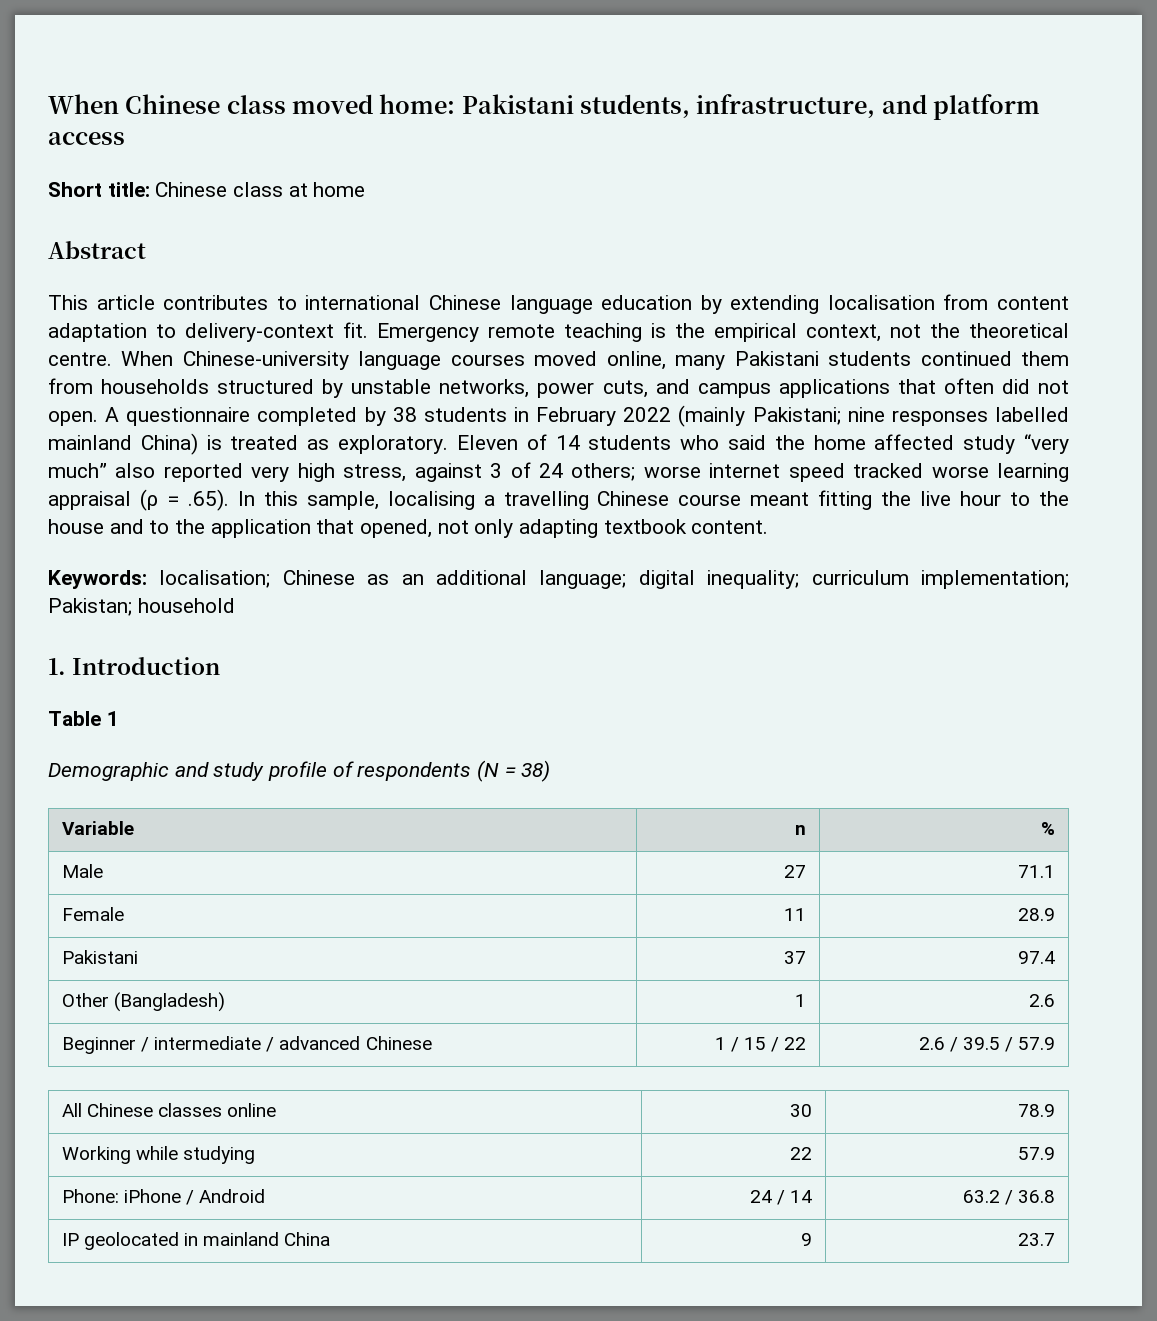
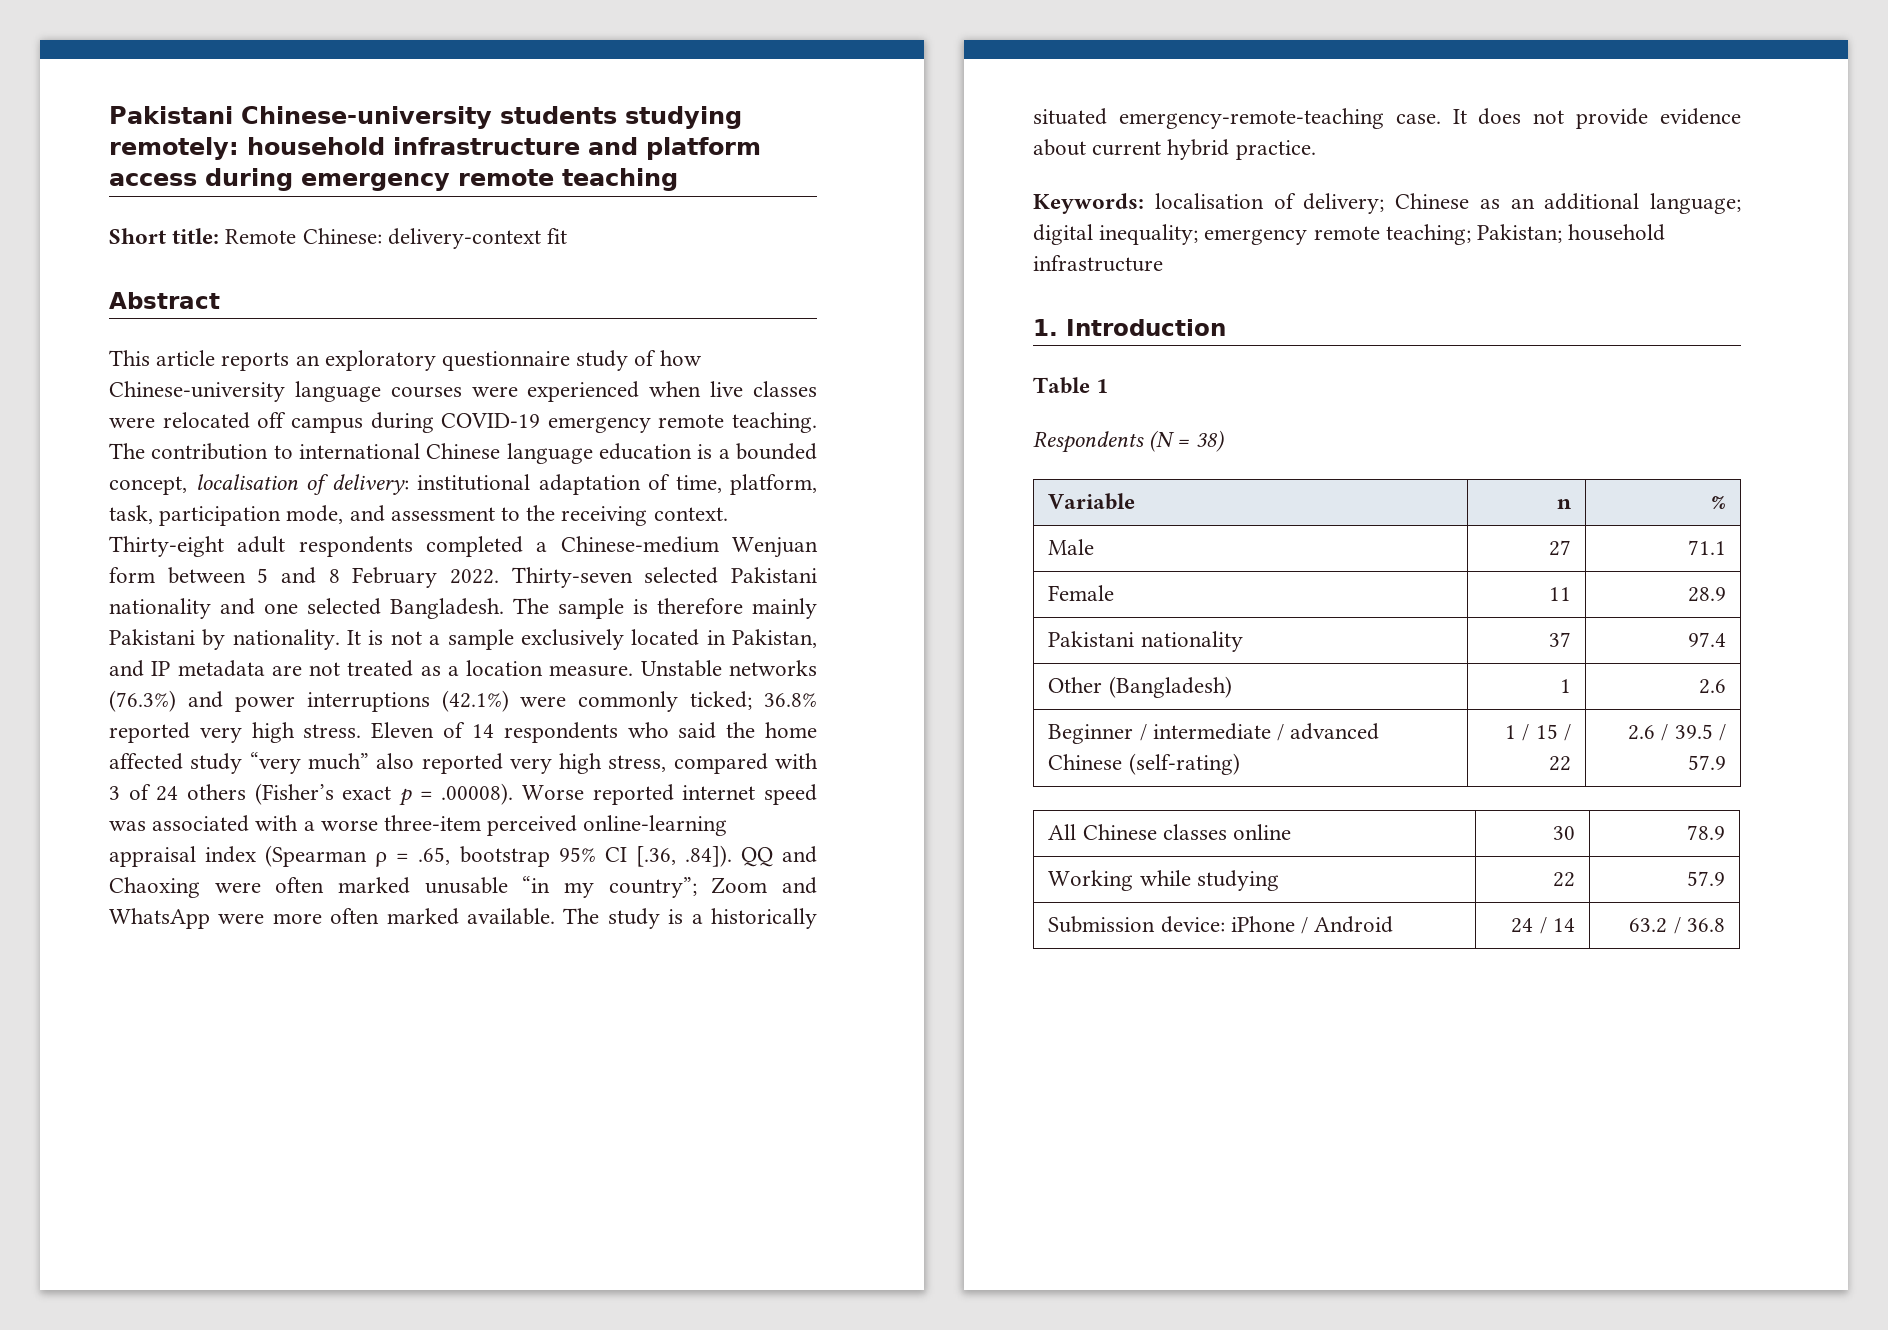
- When Chinese class moved home: Pakistani students, infrastructure, and platform access
- Short title: Chinese class at home
+ Pakistani Chinese-university students studying remotely: household infrastructure and platform access during emergency remote teaching
+ Short title: Remote Chinese: delivery-context fit
  Abstract
- This article contributes to international Chinese language education by extending localisation from content adaptation to delivery-context fit. Emergency remote teaching is the empirical context, not the theoretical centre. When Chinese-university language courses moved online, many Pakistani students continued them from households structured by unstable networks, power cuts, and campus applications that often did not open. A questionnaire completed by 38 students in February 2022 (mainly Pakistani; nine responses labelled mainland China) is treated as exploratory.
+ This article reports an exploratory questionnaire study of how Chinese-university language courses were experienced when live classes were relocated off campus during COVID-19 emergency remote teaching. The contribution to international Chinese language education is a bounded concept, localisation of delivery: institutional adaptation of time, platform, task, participation mode, and assessment to the receiving context. Thirty-eight adult respondents completed a Chinese-medium Wenjuan form between 5 and 8 February 2022. Thirty-seven selected Pakistani nationality and one selected Bangladesh. The sample is therefore mainly Pakistani by nationality. It is not a sample exclusively located in Pakistan, and IP metadata are not treated as a location measure. Unstable networks (76.3%) and power interruptions (42.1%) were commonly ticked; 36.8% reported very high stress.
- Eleven of 14 students who said the home affected study “very much” also reported very high stress, against 3 of 24 others; worse internet speed tracked worse learning appraisal (ρ = .65). In this sample, localising a travelling Chinese course meant fitting the live hour to the house and to the application that opened, not only adapting textbook content.
- Keywords: localisation; Chinese as an additional language; digital inequality; curriculum implementation; Pakistan; household
+ Eleven of 14 respondents who said the home affected study “very much” also reported very high stress, compared with 3 of 24 others (Fisher’s exact p = .00008). Worse reported internet speed was associated with a worse three-item perceived online-learning appraisal index (Spearman ρ = .65, bootstrap 95% CI [.36, .84]). QQ and Chaoxing were often marked unusable “in my country”; Zoom and WhatsApp were more often marked available. The study is a historically situated emergency-remote-teaching case. It does not provide evidence about current hybrid practice.
+ Keywords: localisation of delivery; Chinese as an additional language; digital inequality; emergency remote teaching; Pakistan; household infrastructure
- Demographic and study profile of respondents (N = 38)
+ Respondents (N = 38)
- Pakistani | 37 | 97.4
+ Pakistani nationality | 37 | 97.4
- Beginner / intermediate / advanced Chinese | 1 / 15 / 22 | 2.6 / 39.5 / 57.9
+ Beginner / intermediate / advanced Chinese (self-rating) | 1 / 15 / 22 | 2.6 / 39.5 / 57.9
- Phone: iPhone / Android | 24 / 14 | 63.2 / 36.8
+ Submission device: iPhone / Android | 24 / 14 | 63.2 / 36.8
- IP geolocated in mainland China | 9 | 23.7

